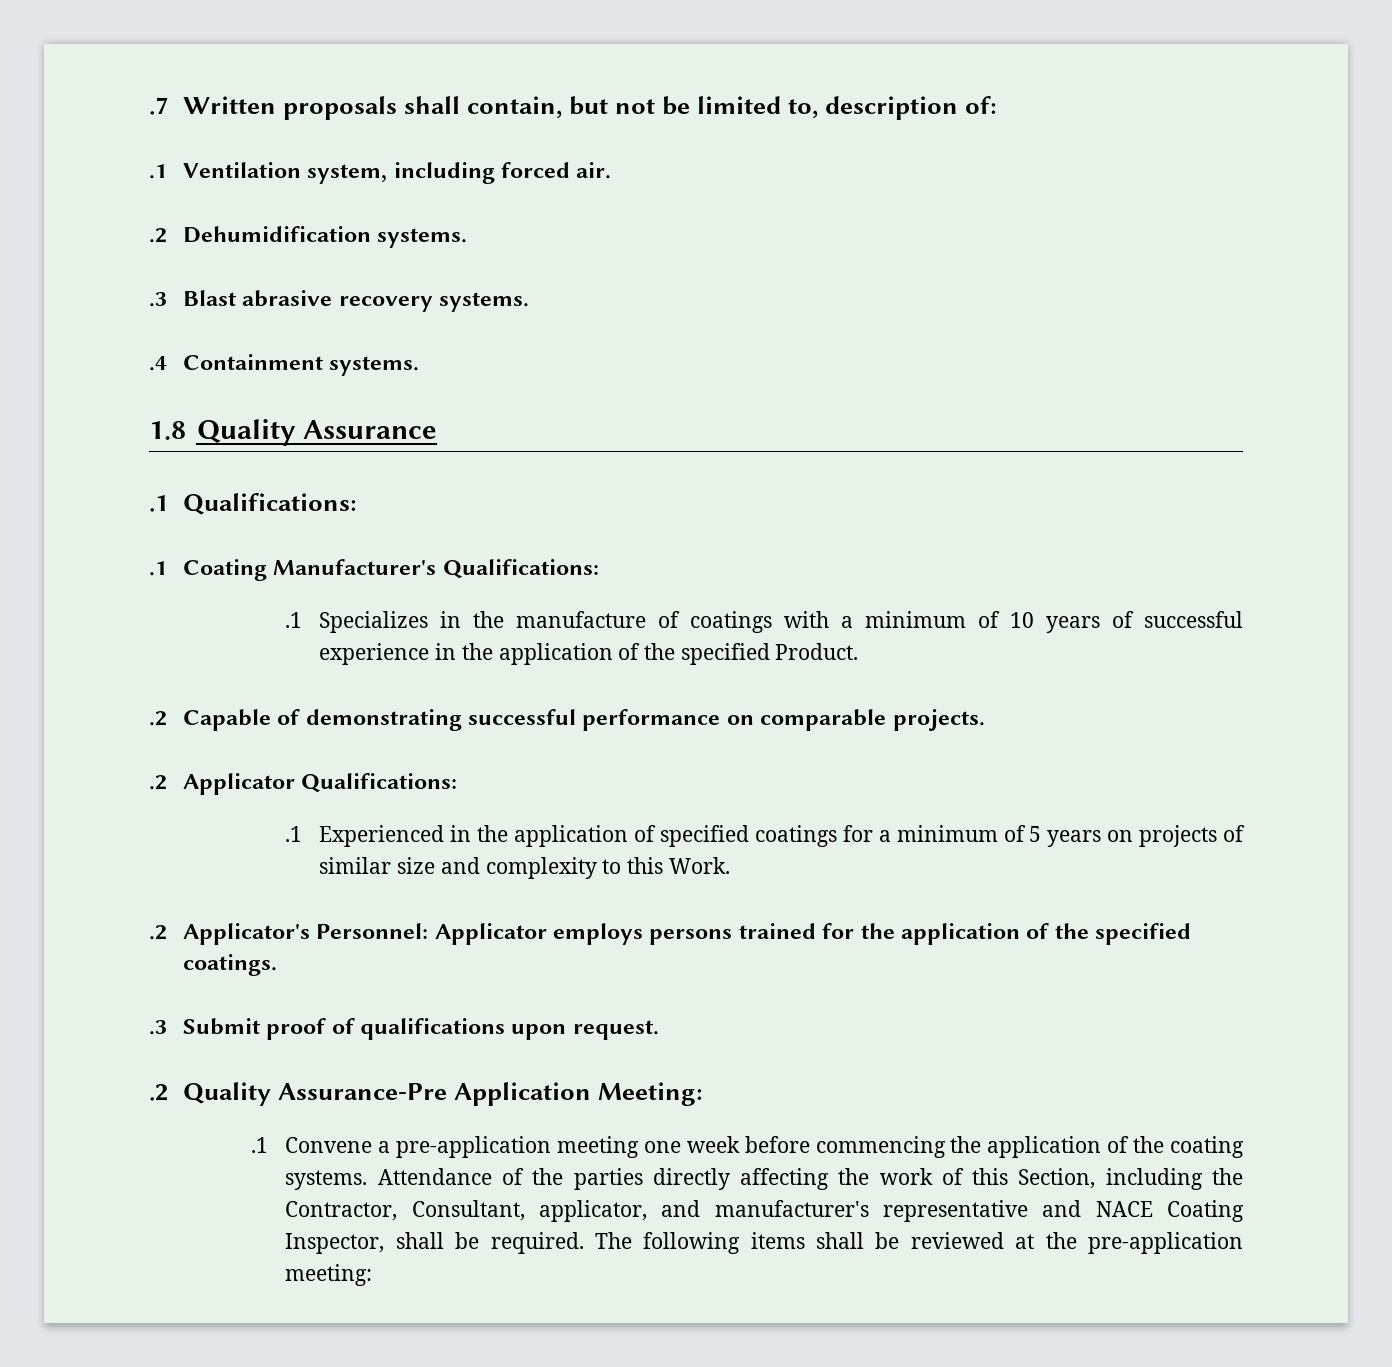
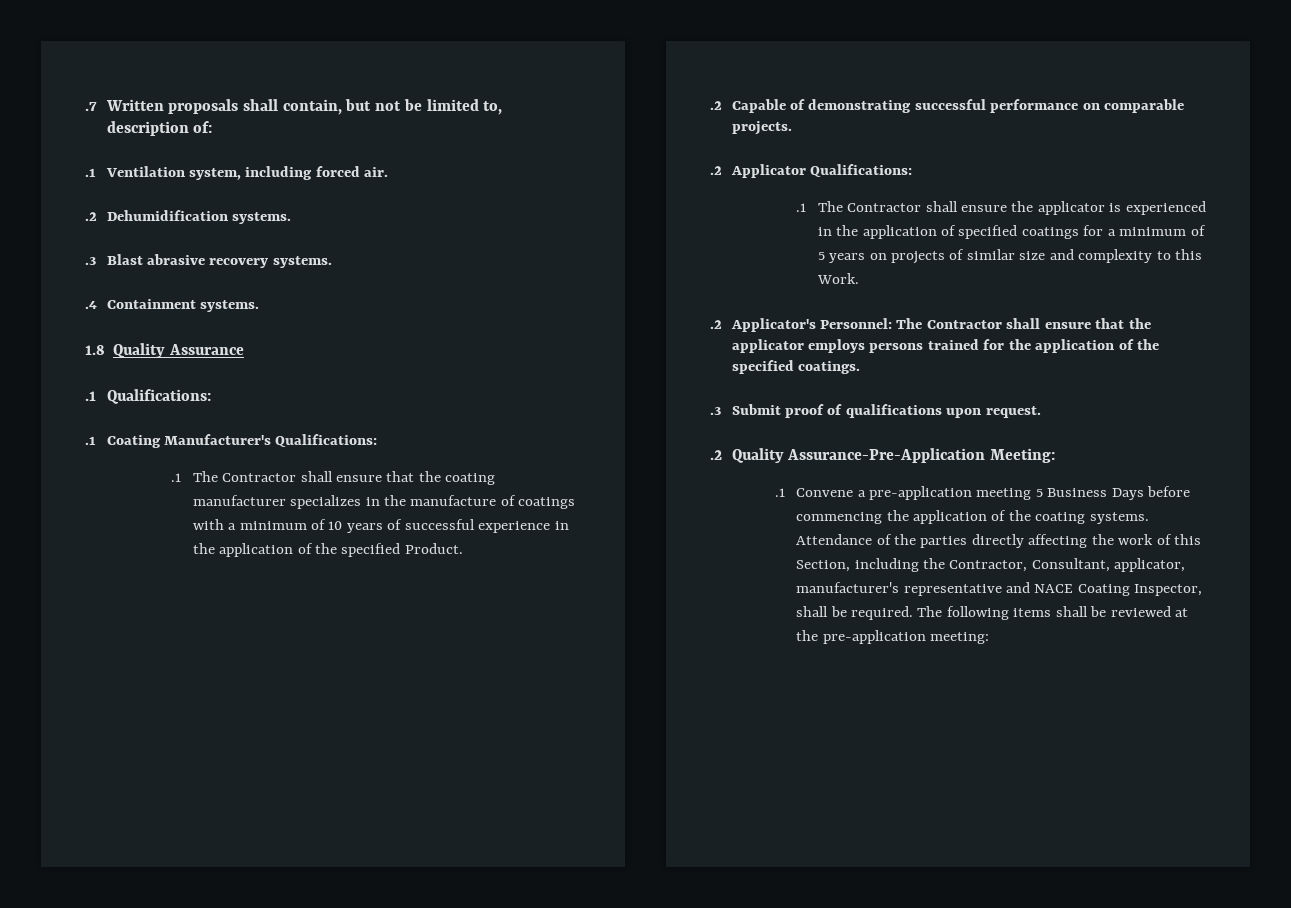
- .1 Specializes in the manufacture of coatings with a minimum of 10 years of successful experience in the application of the specified Product.
+ .1 The Contractor shall ensure that the coating manufacturer specializes in the manufacture of coatings with a minimum of 10 years of successful experience in the application of the specified Product.
- .1 Experienced in the application of specified coatings for a minimum of 5 years on projects of similar size and complexity to this Work.
+ .1 The Contractor shall ensure the applicator is experienced in the application of specified coatings for a minimum of 5 years on projects of similar size and complexity to this Work.
- .2 Applicator's Personnel: Applicator employs persons trained for the application of the specified coatings.
+ .2 Applicator's Personnel: The Contractor shall ensure that the applicator employs persons trained for the application of the specified coatings.
- .2 Quality Assurance-Pre Application Meeting:
+ .2 Quality Assurance-Pre-Application Meeting:
- .1 Convene a pre-application meeting one week before commencing the application of the coating systems.
+ .1 Convene a pre-application meeting 5 Business Days before commencing the application of the coating systems.
- Attendance of the parties directly affecting the work of this Section, including the Contractor, Consultant, applicator, and manufacturer's representative and NACE Coating Inspector, shall be required.
+ Attendance of the parties directly affecting the work of this Section, including the Contractor, Consultant, applicator, manufacturer's representative and NACE Coating Inspector, shall be required.

